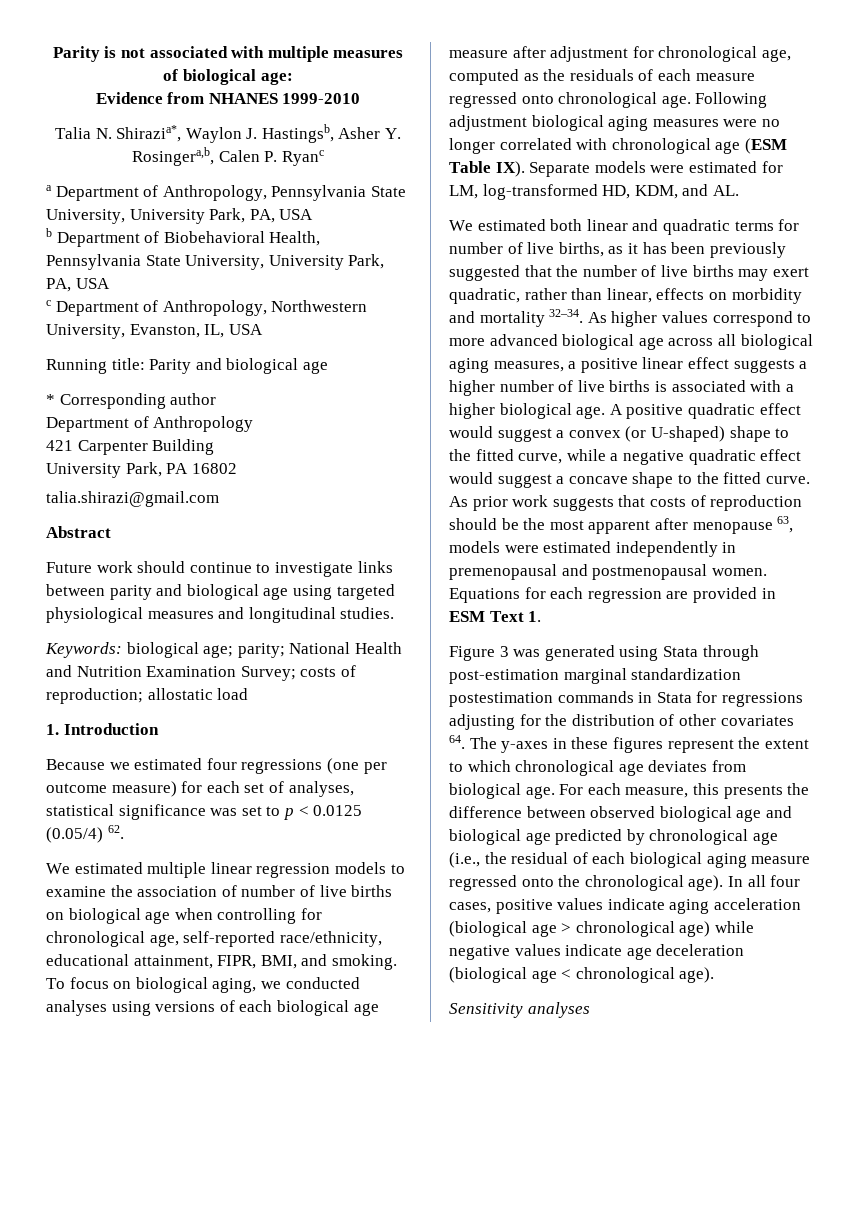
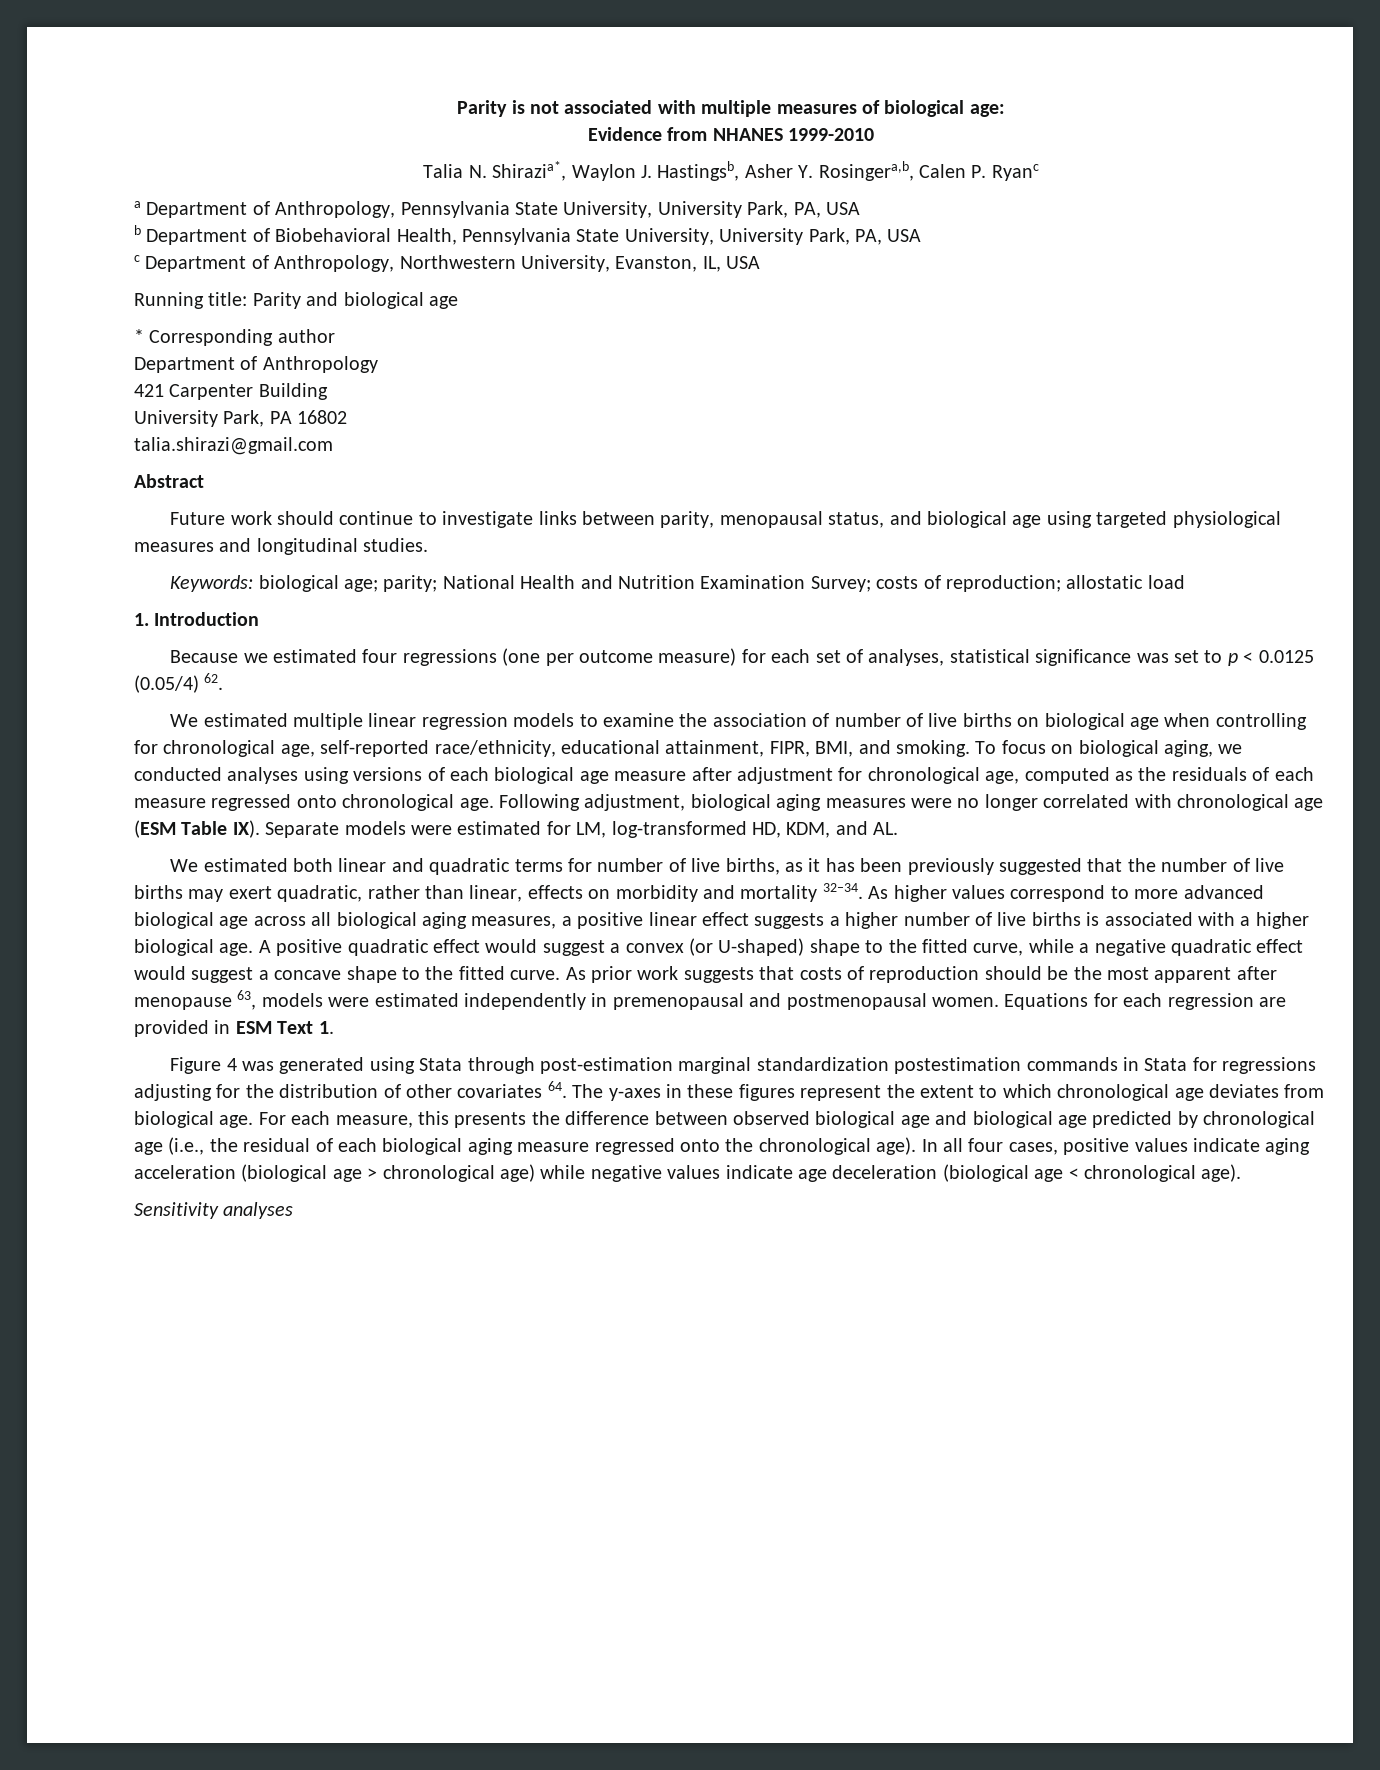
- Future work should continue to investigate links between parity and biological age using targeted physiological measures and longitudinal studies.
+ Future work should continue to investigate links between parity, menopausal status, and biological age using targeted physiological measures and longitudinal studies.
- Following adjustment biological aging measures were no longer correlated with chronological age (ESM Table IX). Separate models were estimated for LM, log-transformed HD, KDM, and AL.
+ Following adjustment, biological aging measures were no longer correlated with chronological age (ESM Table IX). Separate models were estimated for LM, log-transformed HD, KDM, and AL.
- Figure 3 was generated using Stata through post-estimation marginal standardization postestimation commands in Stata for regressions adjusting for the distribution of other covariates 64. The y-axes in these figures represent the extent to which chronological age deviates from biological age.
+ Figure 4 was generated using Stata through post-estimation marginal standardization postestimation commands in Stata for regressions adjusting for the distribution of other covariates 64. The y-axes in these figures represent the extent to which chronological age deviates from biological age.

